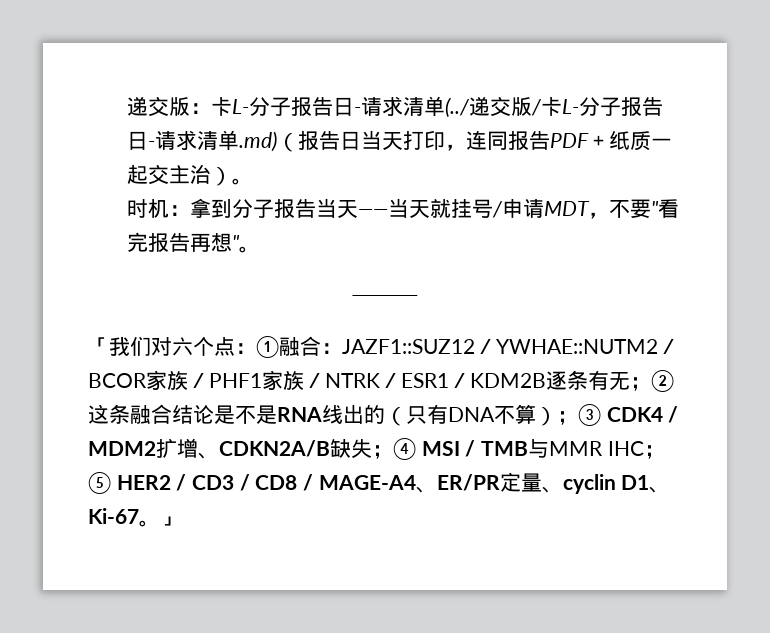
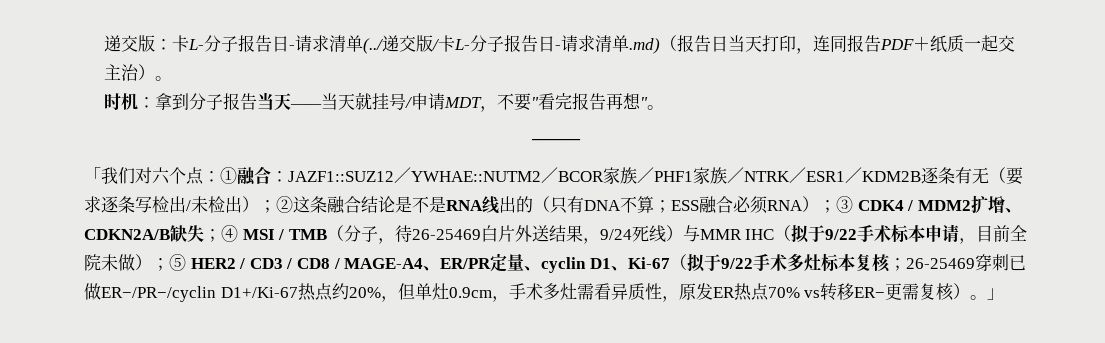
- JAZF1::SUZ12／YWHAE::NUTM2／BCOR家族／PHF1家族／NTRK／ESR1／KDM2B逐条有无；
+ JAZF1::SUZ12／YWHAE::NUTM2／BCOR家族／PHF1家族／NTRK／ESR1／KDM2B逐条有无（要求逐条写检出/未检出）；
- ②这条融合结论是不是RNA线出的（只有DNA不算）；
+ ②这条融合结论是不是RNA线出的（只有DNA不算；ESS融合必须RNA）；
- ④ MSI / TMB与MMR IHC；
+ ④ MSI / TMB（分子，待26-25469白片外送结果，9/24死线）与MMR IHC（拟于9/22手术标本申请，目前全院未做）；
- ⑤ HER2 / CD3 / CD8 / MAGE-A4、ER/PR定量、cyclin D1、Ki-67。」
+ ⑤ HER2 / CD3 / CD8 / MAGE-A4、ER/PR定量、cyclin D1、Ki-67（拟于9/22手术多灶标本复核；26-25469穿刺已做ER−/PR−/cyclin D1+/Ki-67热点约20%，但单灶0.9cm，手术多灶需看异质性，原发ER热点70% vs转移ER−更需复核）。」

